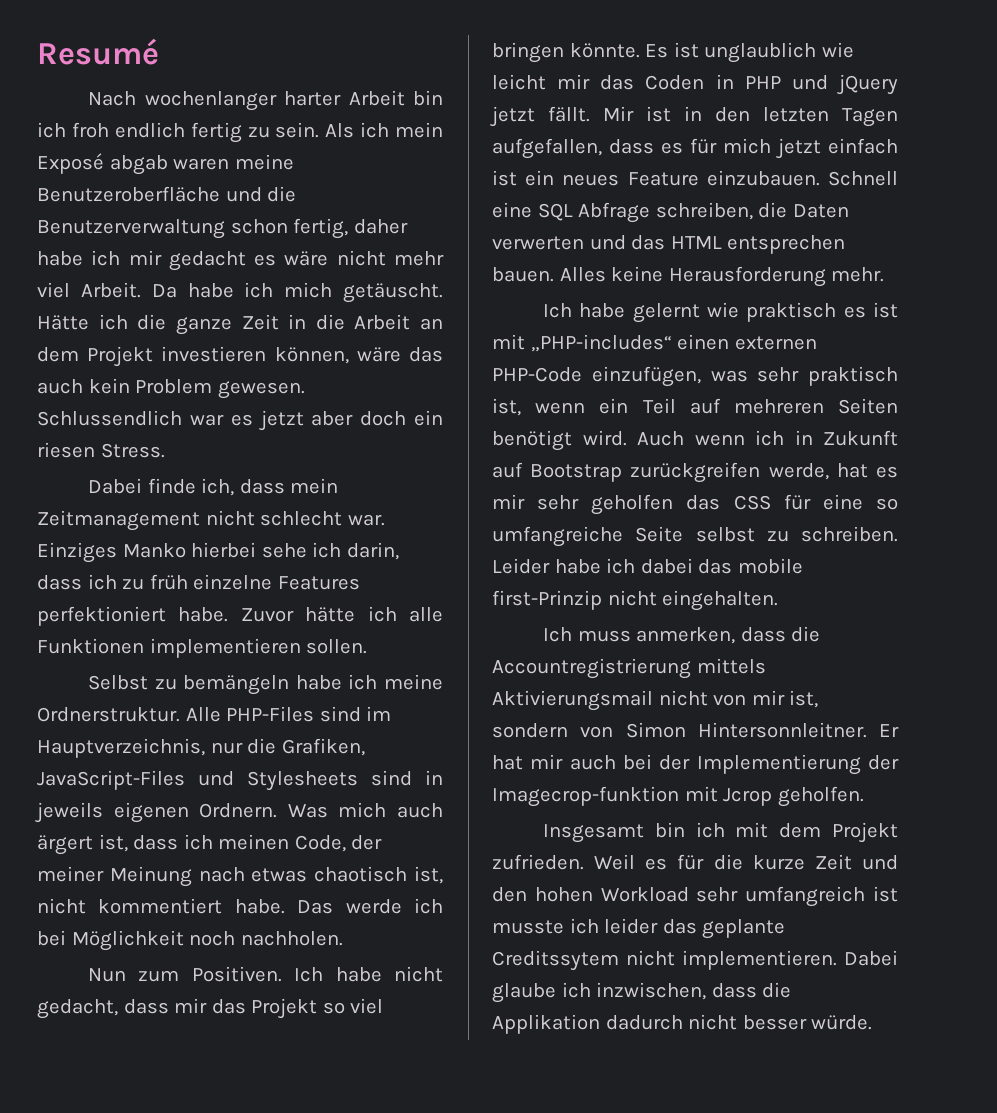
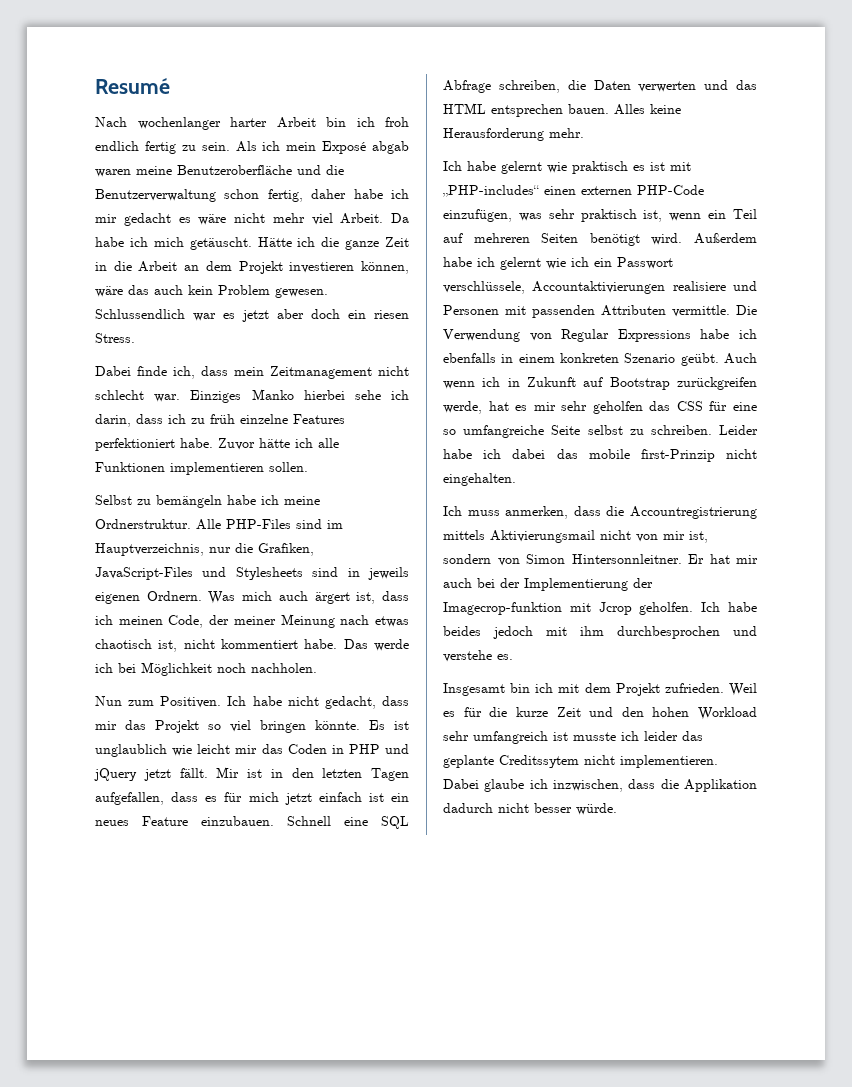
+ Außerdem habe ich gelernt wie ich ein Passwort verschlüssele, Accountaktivierungen realisiere und Personen mit passenden Attributen vermittle. Die Verwendung von Regular Expressions habe ich ebenfalls in einem konkreten Szenario geübt.
+ Ich habe beides jedoch mit ihm durchbesprochen und verstehe es.

